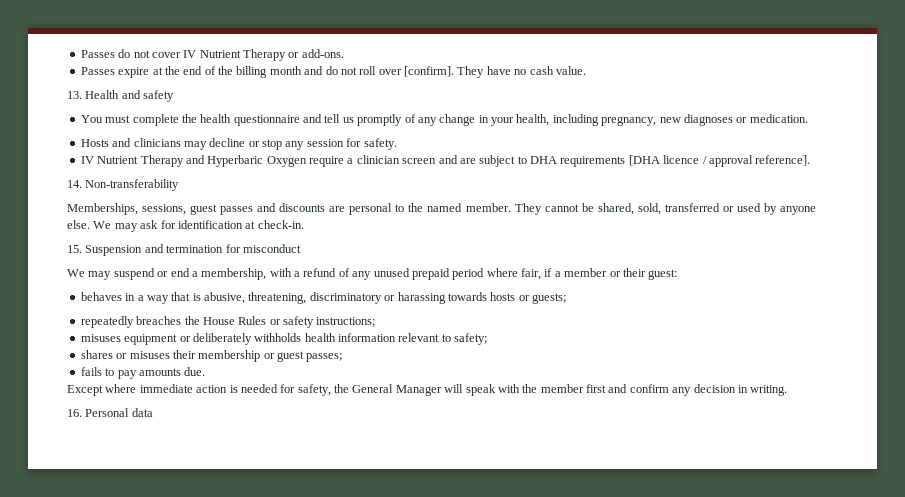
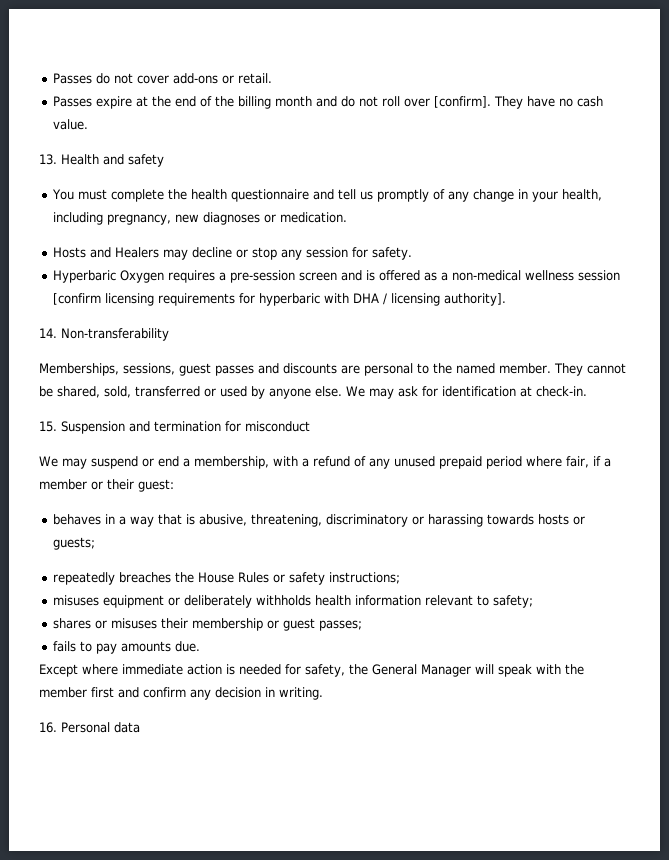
- Passes do not cover IV Nutrient Therapy or add-ons.
+ Passes do not cover add-ons or retail.
- Hosts and clinicians may decline or stop any session for safety.
+ Hosts and Healers may decline or stop any session for safety.
- IV Nutrient Therapy and Hyperbaric Oxygen require a clinician screen and are subject to DHA requirements [DHA licence / approval reference].
+ Hyperbaric Oxygen requires a pre-session screen and is offered as a non-medical wellness session [confirm licensing requirements for hyperbaric with DHA / licensing authority].

